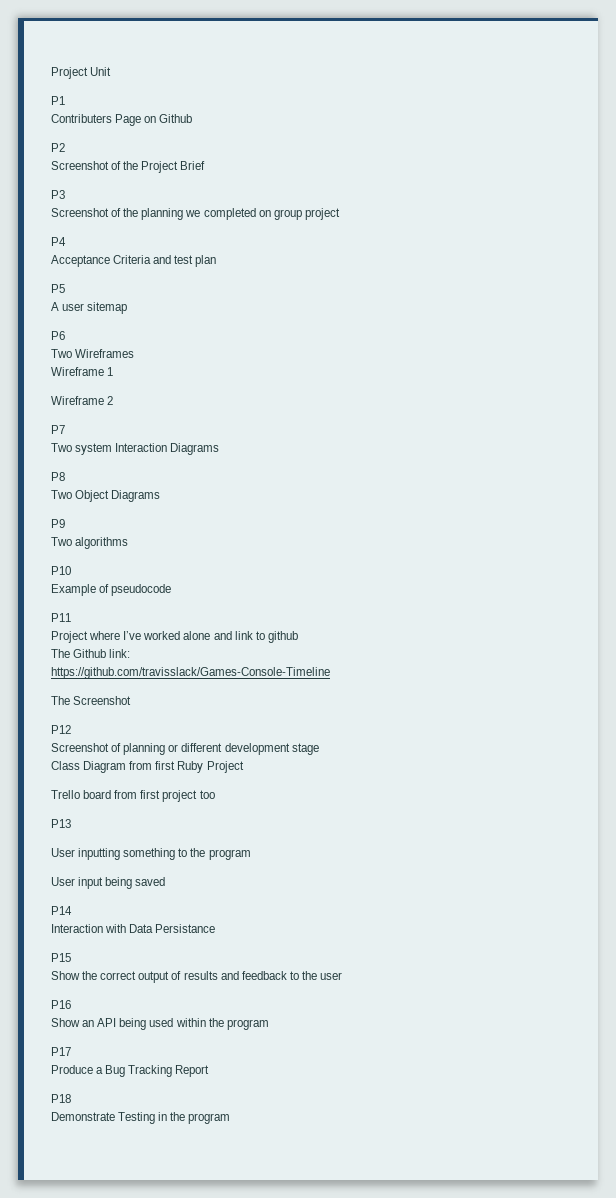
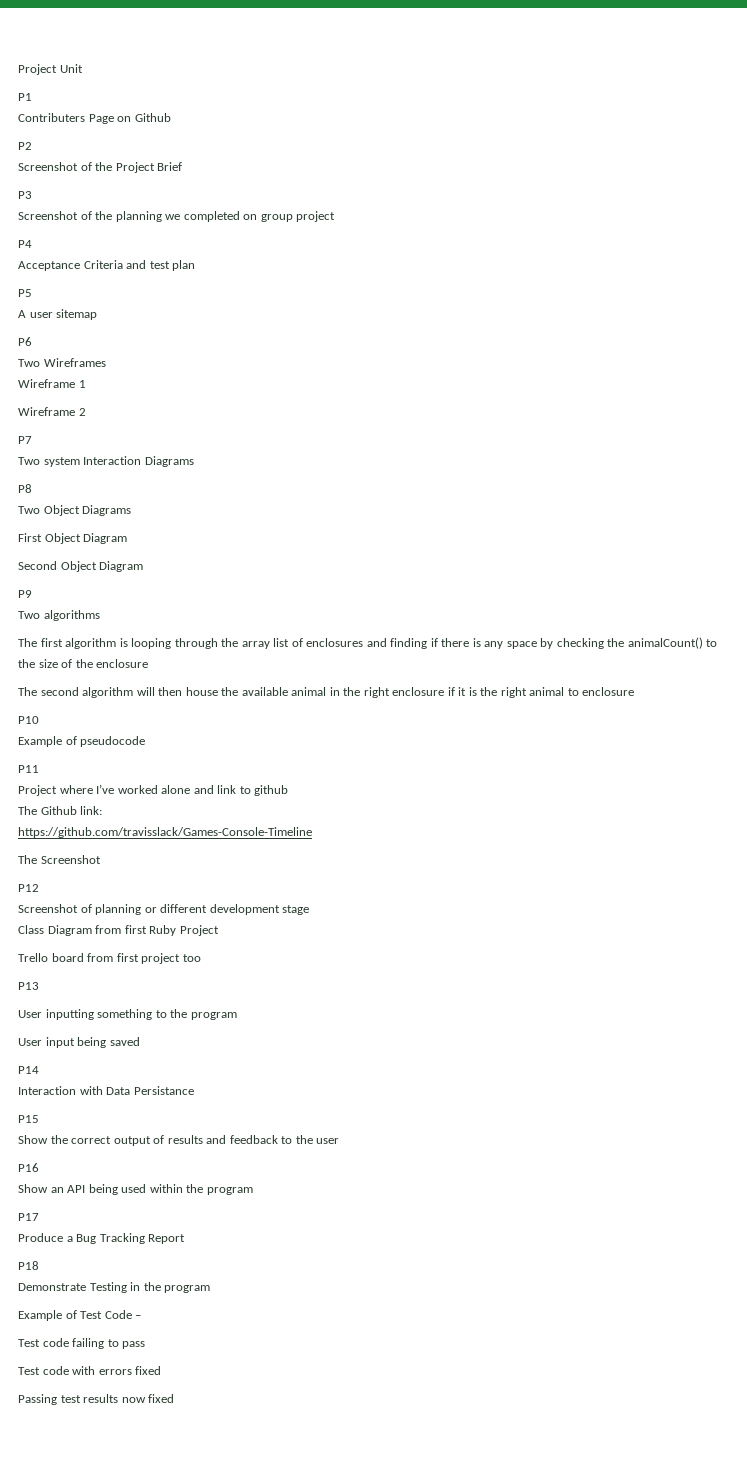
+ First Object Diagram
+ Second Object Diagram
  P9
  Two algorithms
+ The first algorithm is looping through the array list of enclosures and finding if there is any space by checking the animalCount() to the size of the enclosure
+ The second algorithm will then house the available animal in the right enclosure if it is the right animal to enclosure
+ Example of Test Code –
+ Test code failing to pass
+ Test code with errors fixed
+ Passing test results now fixed

